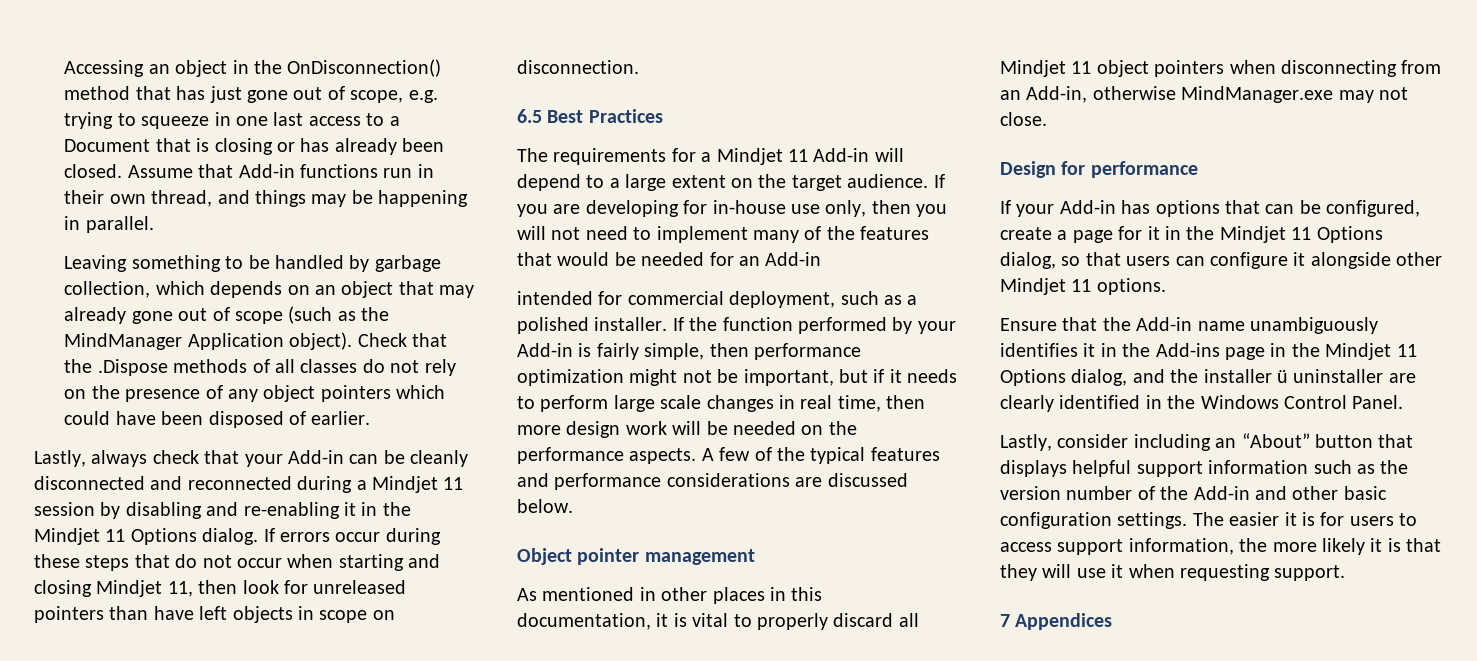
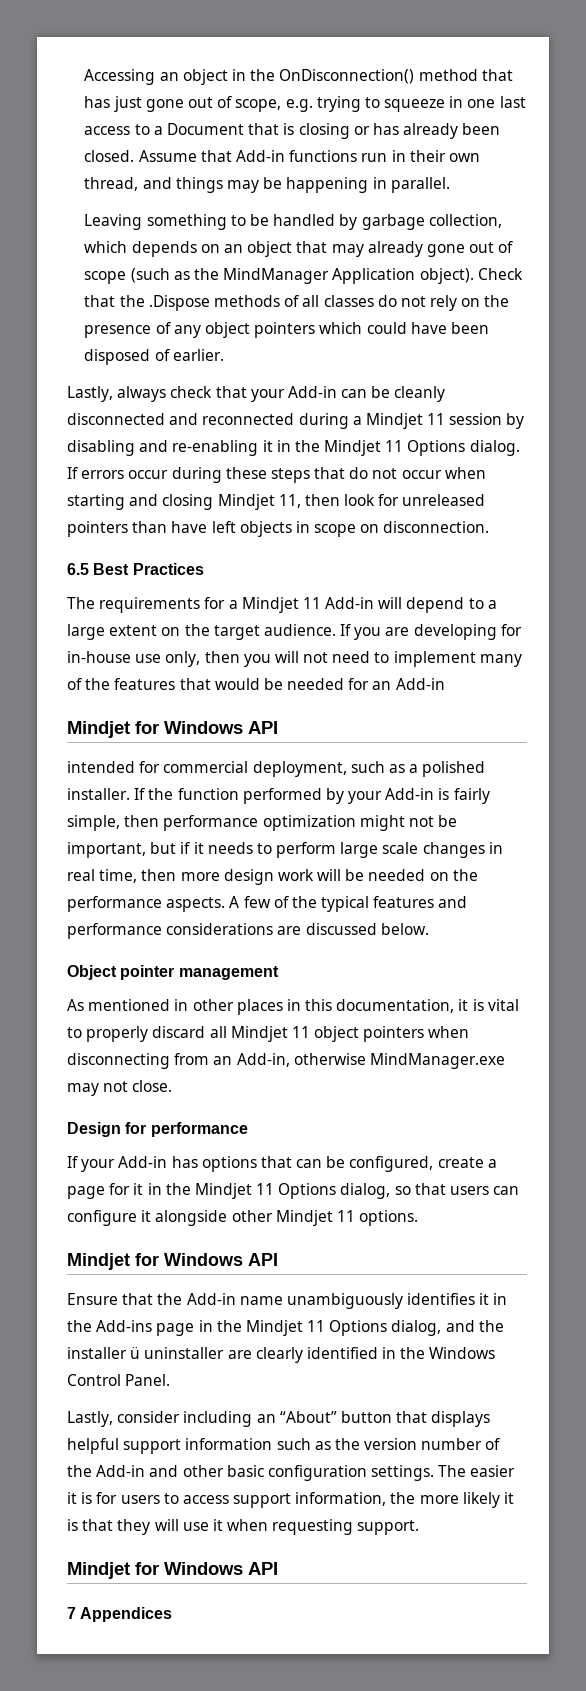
  If you are developing for in-house use only, then you will not need to implement many of the features that would be needed for an Add-in
+ Mindjet for Windows API
  If your Add-in has options that can be configured, create a page for it in the Mindjet 11 Options dialog, so that users can configure it alongside other Mindjet 11 options.
+ Mindjet for Windows API
  The easier it is for users to access support information, the more likely it is that they will use it when requesting support.
+ Mindjet for Windows API

